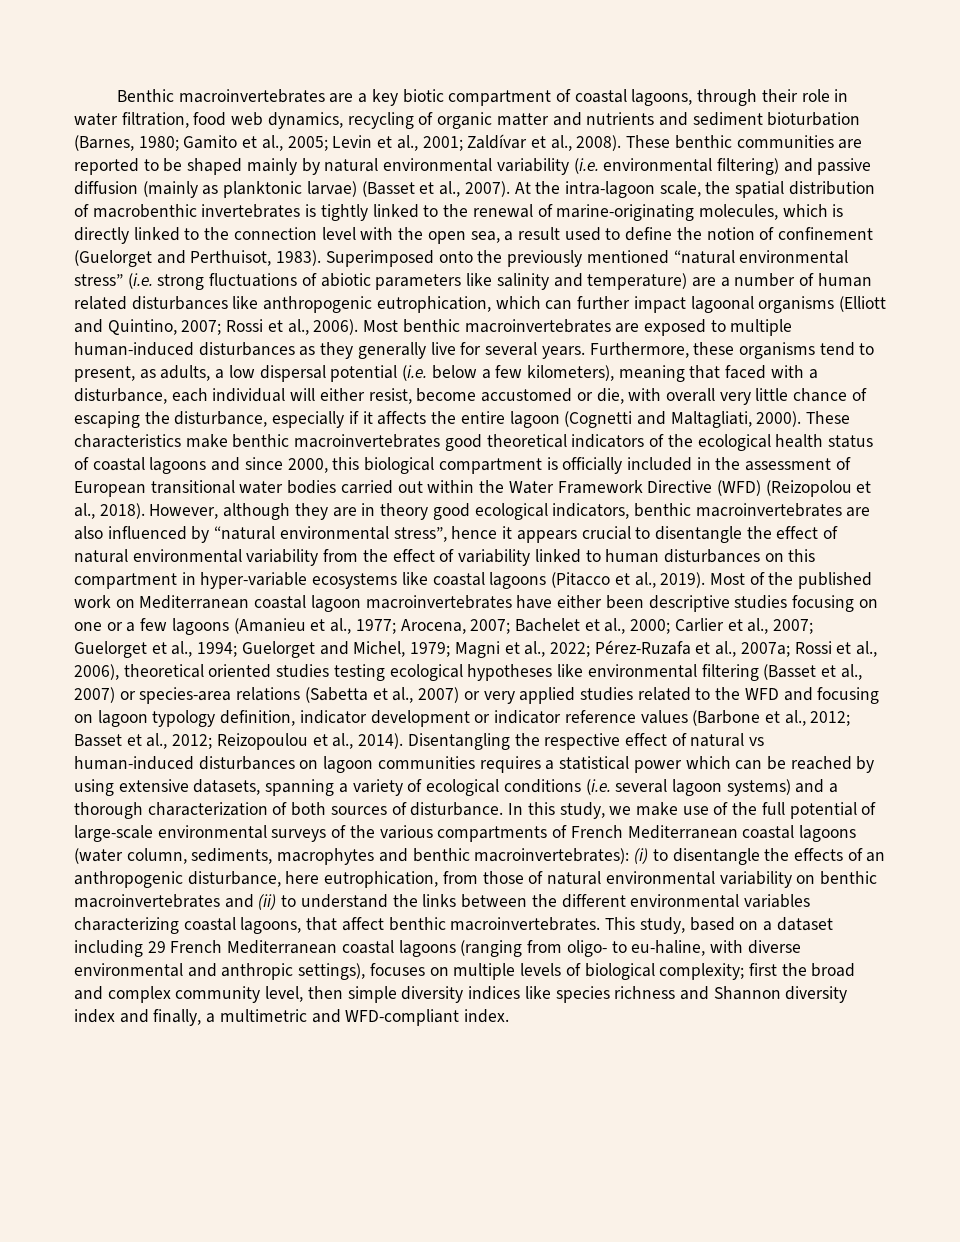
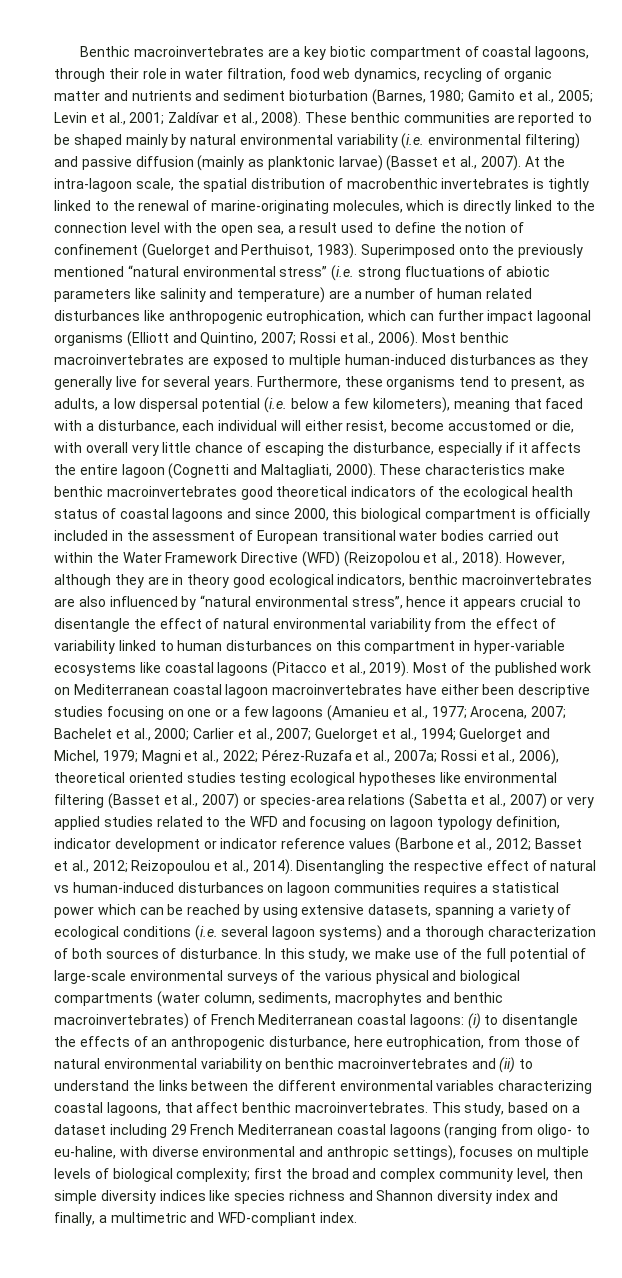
- In this study, we make use of the full potential of large-scale environmental surveys of the various compartments of French Mediterranean coastal lagoons (water column, sediments, macrophytes and benthic macroinvertebrates):
+ In this study, we make use of the full potential of large-scale environmental surveys of the various physical and biological compartments (water column, sediments, macrophytes and benthic macroinvertebrates) of French Mediterranean coastal lagoons:

